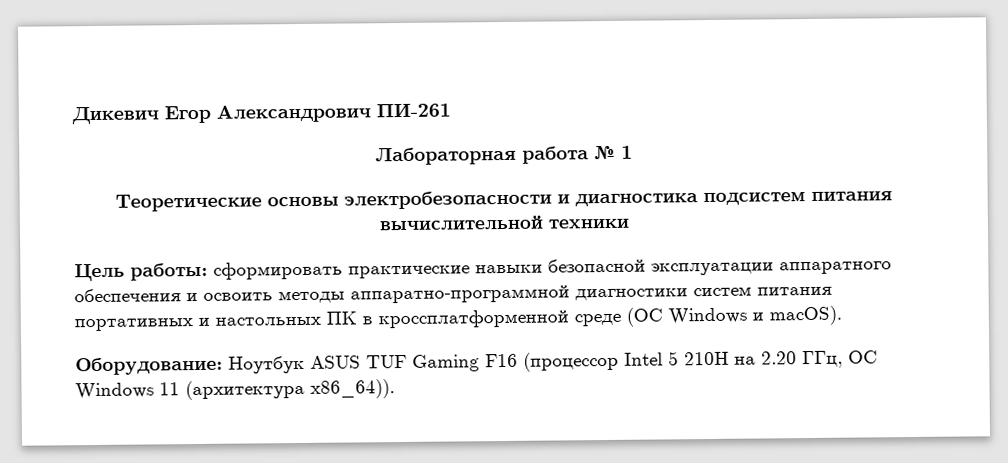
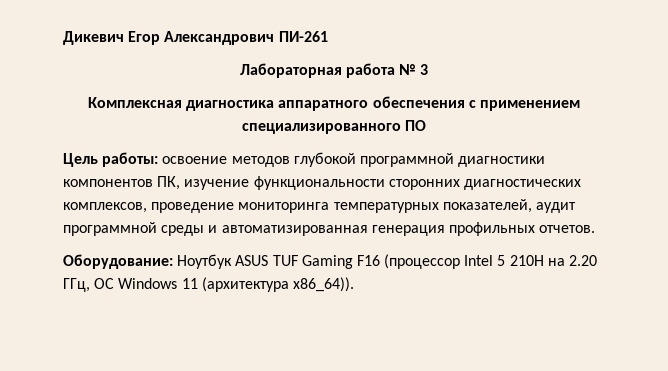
- Лабораторная работа № 1
- Теоретические основы электробезопасности и диагностика подсистем питания вычислительной техники
- Цель работы: сформировать практические навыки безопасной эксплуатации аппаратного обеспечения и освоить методы аппаратно-программной диагностики систем питания портативных и настольных ПК в кроссплатформенной среде (ОС Windows и macOS).
+ Лабораторная работа № 3
+ Комплексная диагностика аппаратного обеспечения с применением специализированного ПО
+ Цель работы: освоение методов глубокой программной диагностики компонентов ПК, изучение функциональности сторонних диагностических комплексов, проведение мониторинга температурных показателей, аудит программной среды и автоматизированная генерация профильных отчетов.

